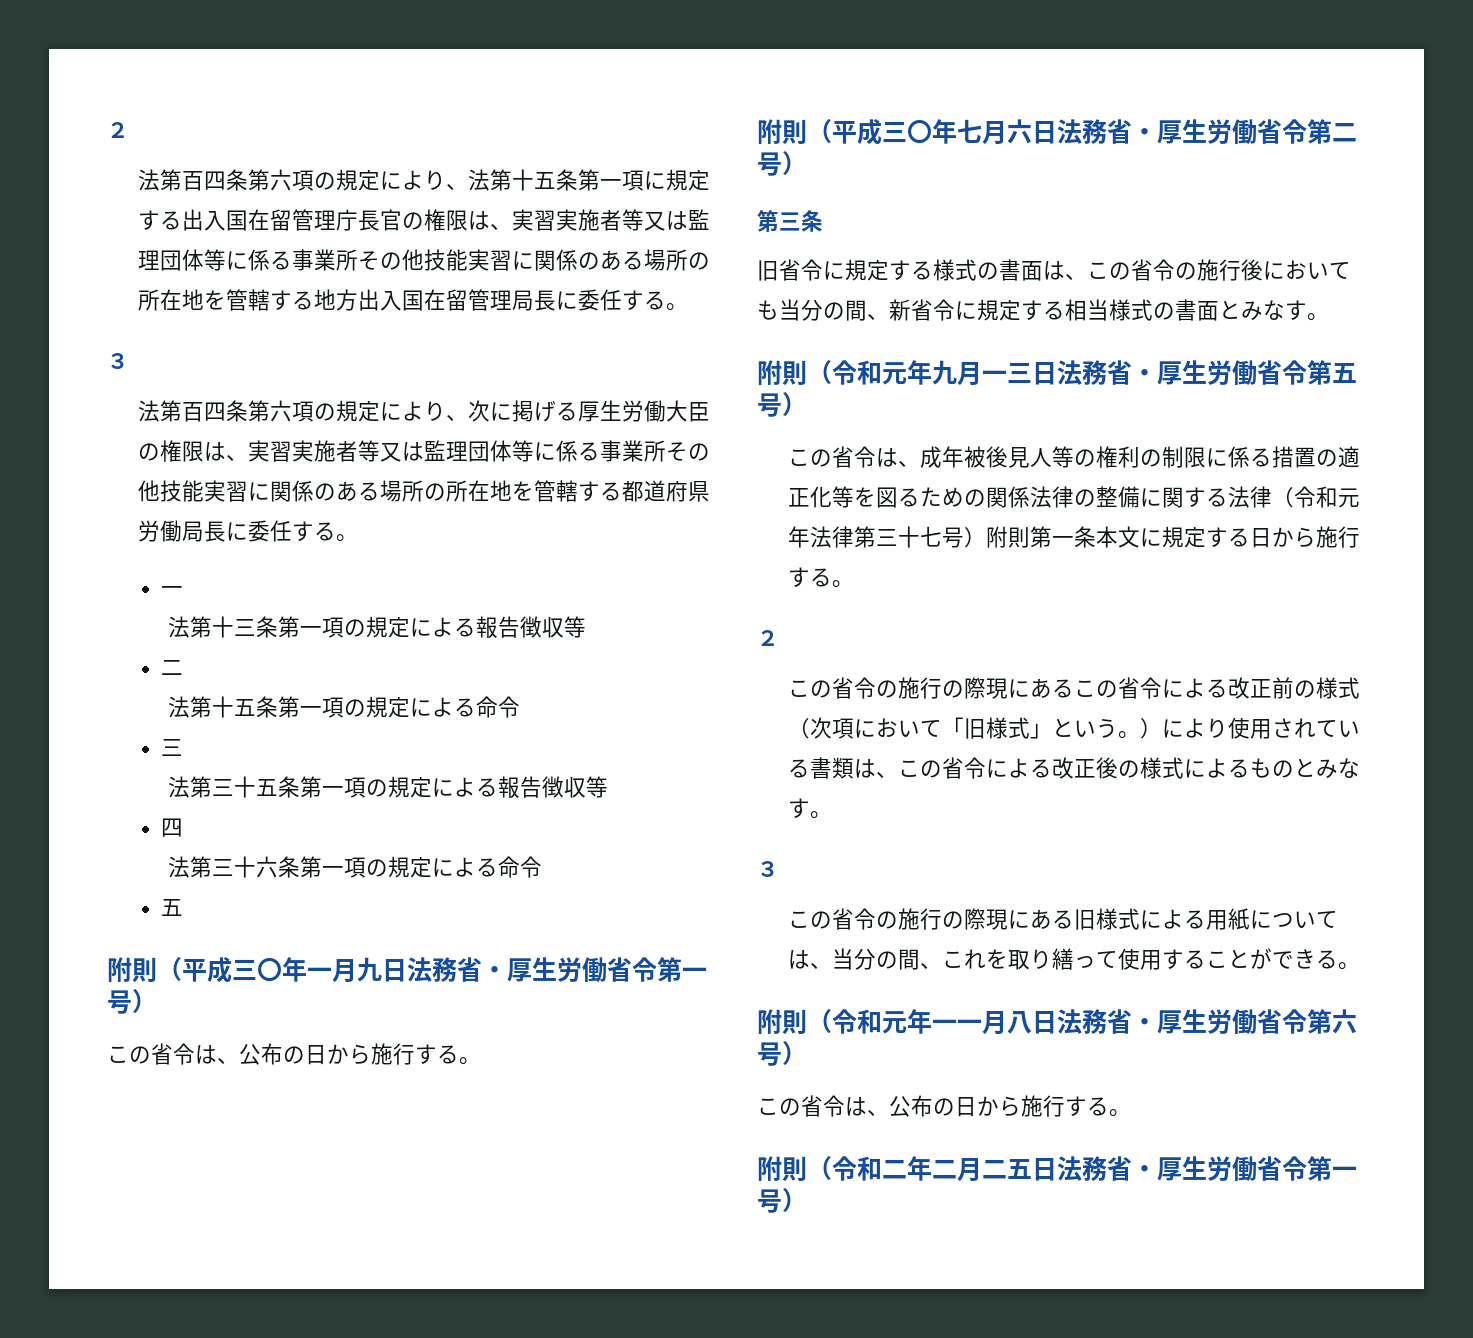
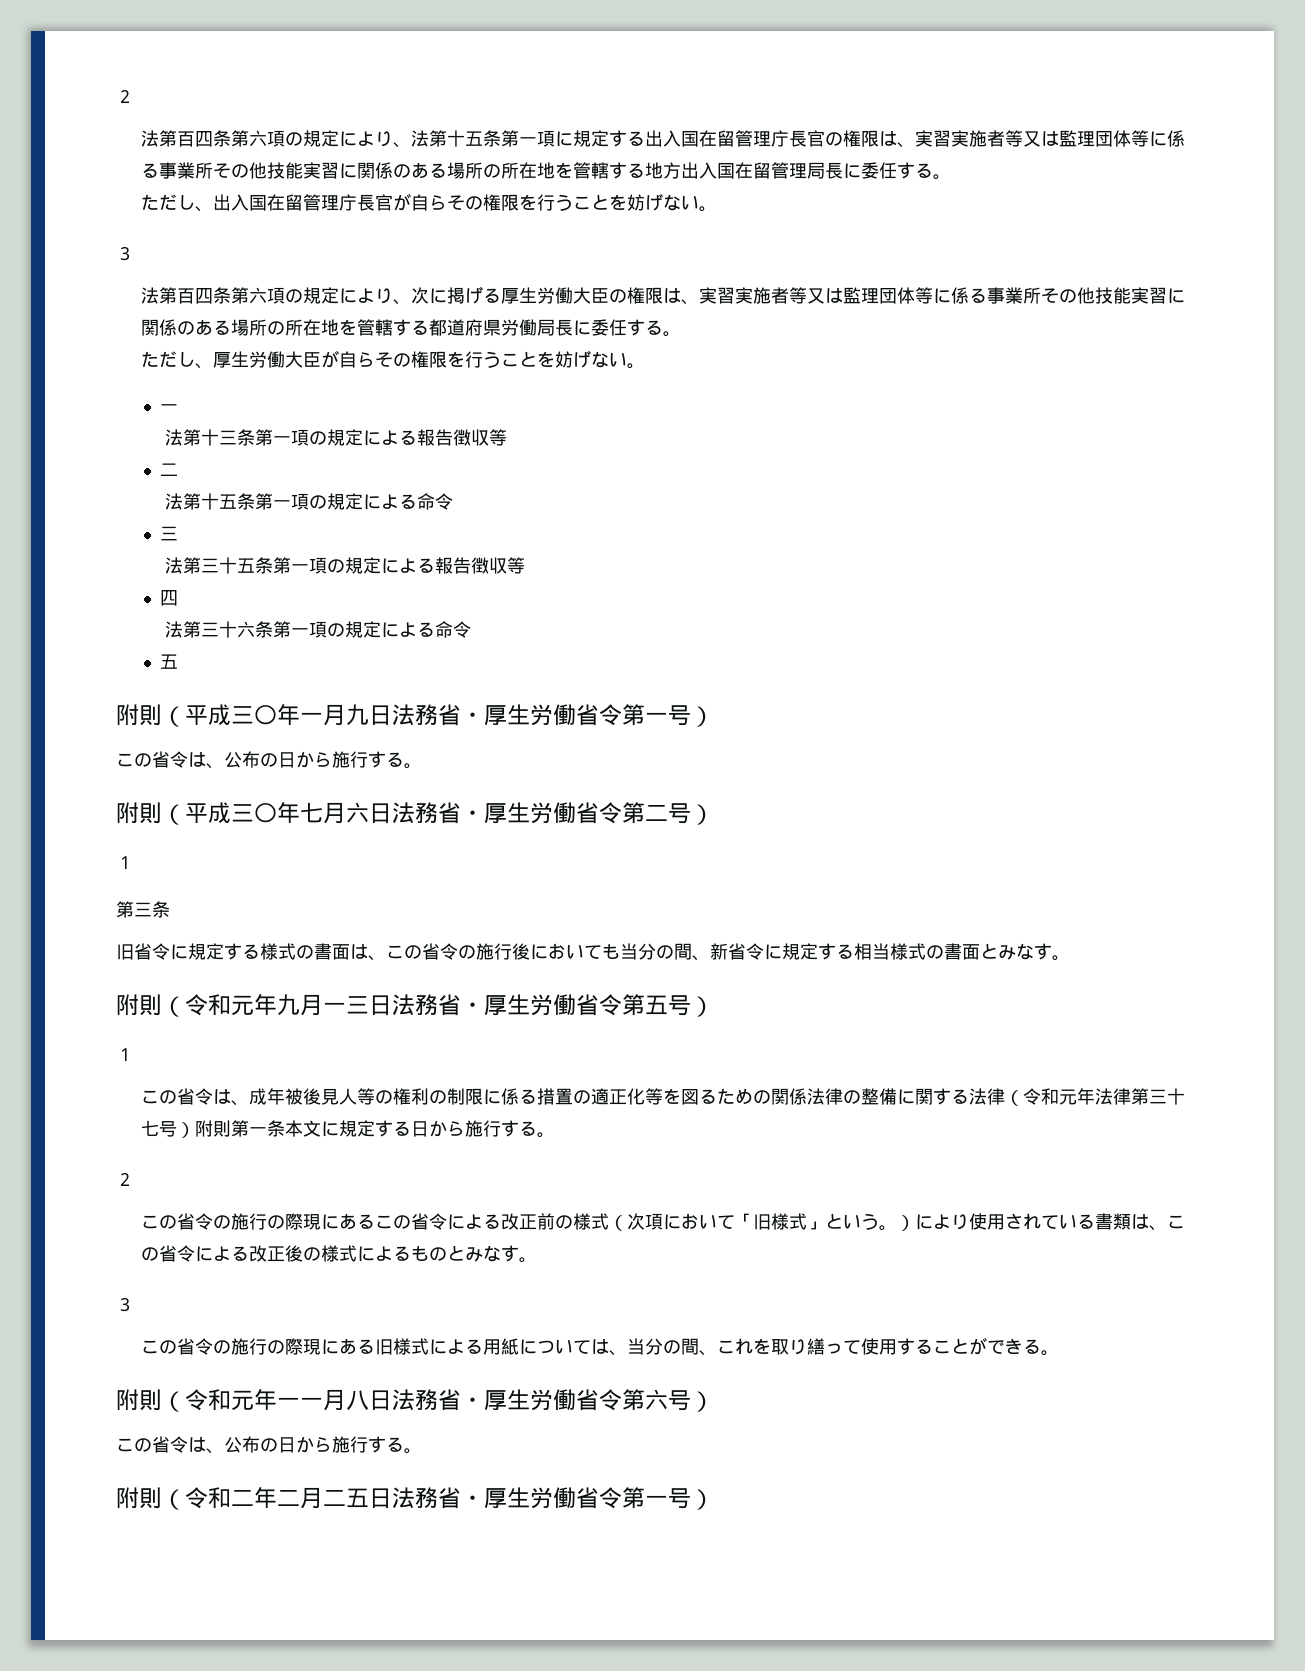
+ ただし、出入国在留管理庁長官が自らその権限を行うことを妨げない。
+ ただし、厚生労働大臣が自らその権限を行うことを妨げない。
  附則（平成三〇年七月六日法務省・厚生労働省令第二号）
+ １
  附則（令和元年九月一三日法務省・厚生労働省令第五号）
+ １

